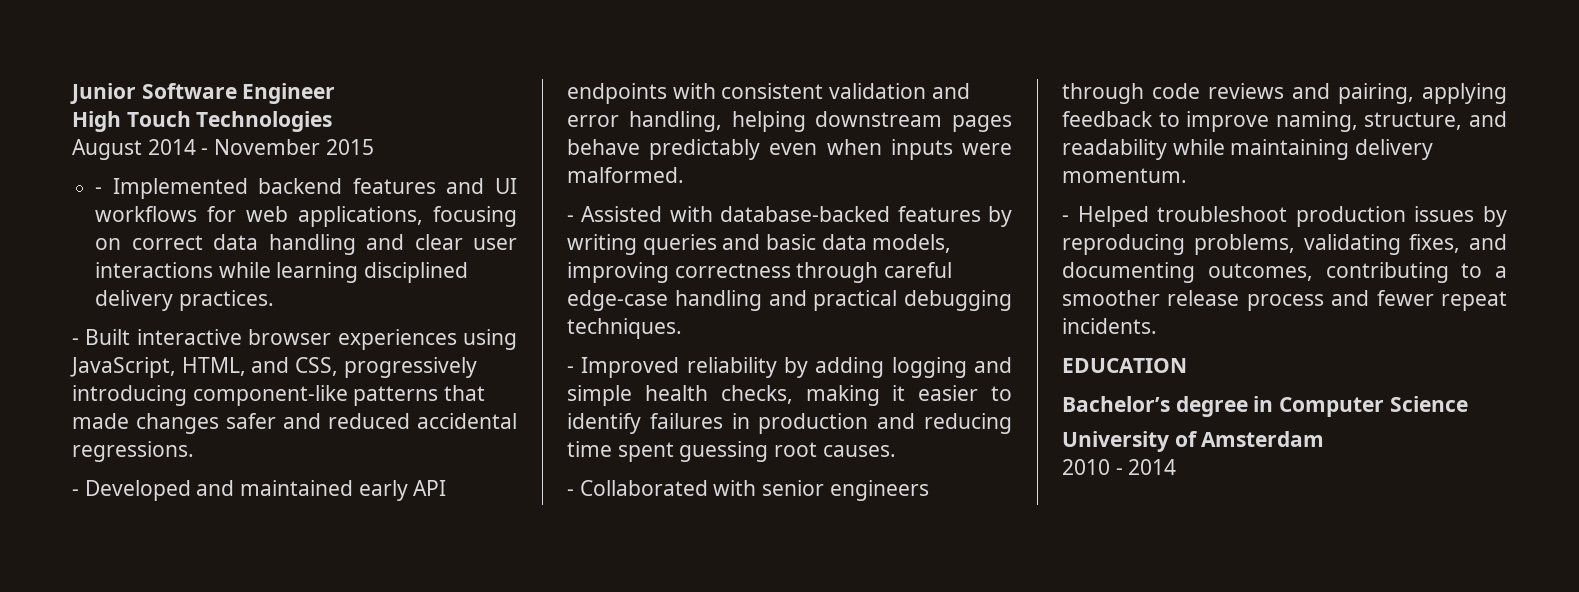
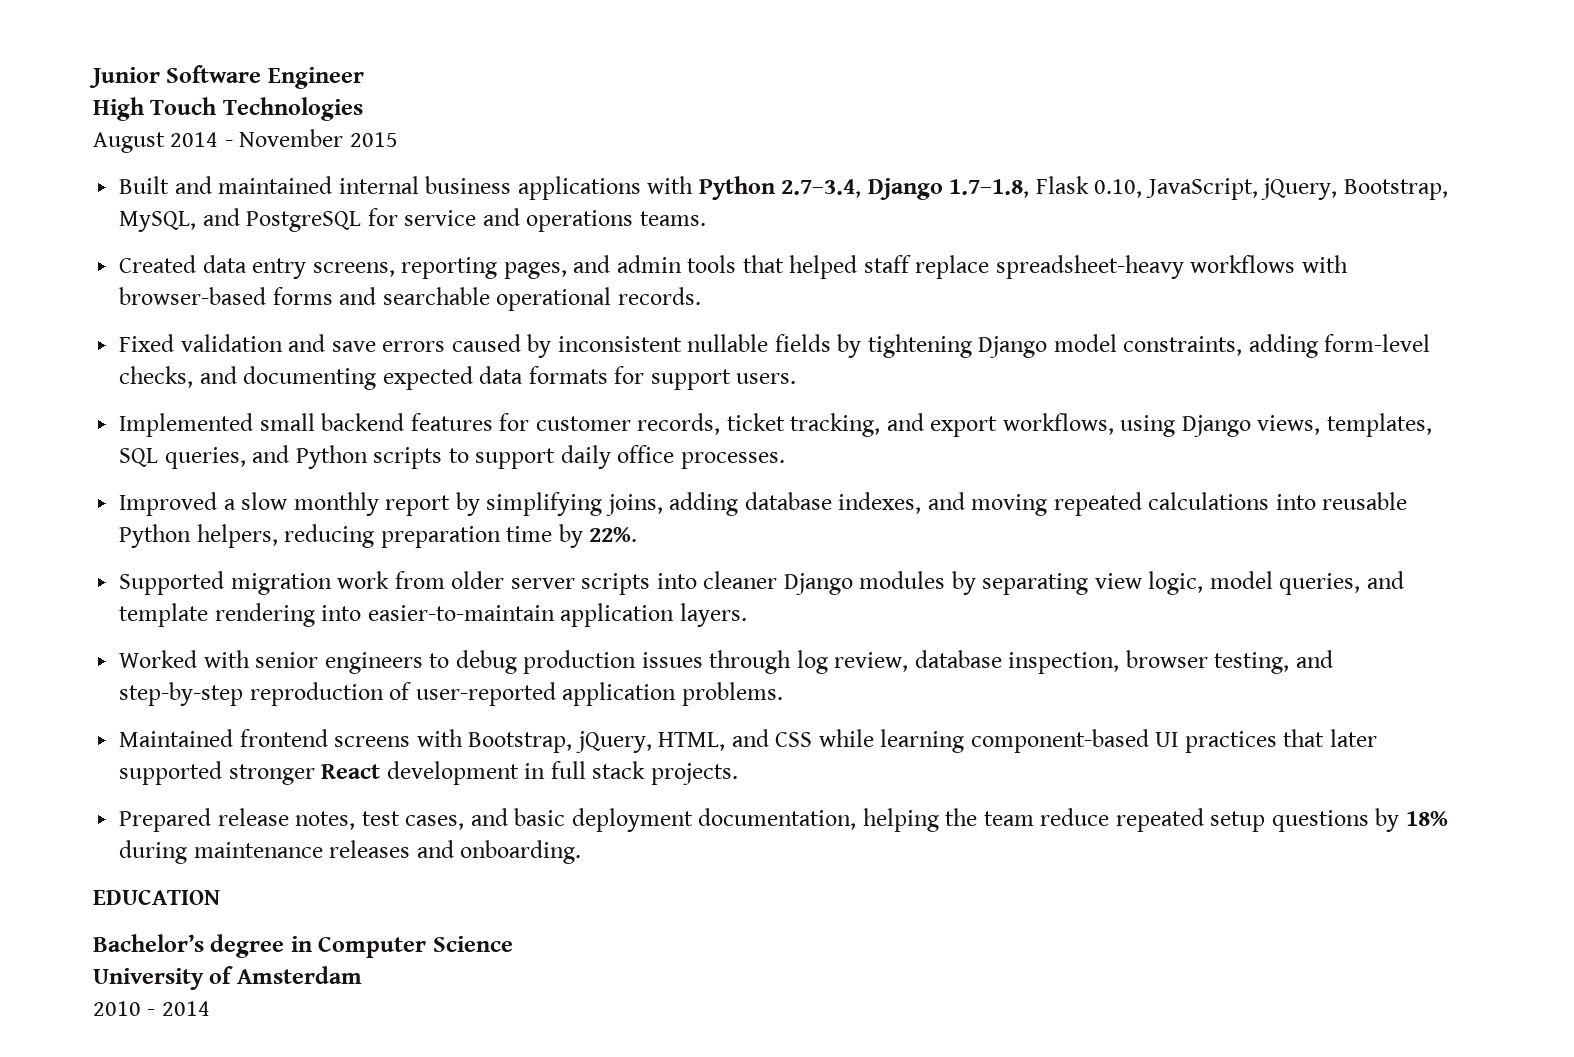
- - Implemented backend features and UI workflows for web applications, focusing on correct data handling and clear user interactions while learning disciplined delivery practices.
- - Built interactive browser experiences using JavaScript, HTML, and CSS, progressively introducing component-like patterns that made changes safer and reduced accidental regressions.
- - Developed and maintained early API endpoints with consistent validation and error handling, helping downstream pages behave predictably even when inputs were malformed.
- - Assisted with database-backed features by writing queries and basic data models, improving correctness through careful edge-case handling and practical debugging techniques.
- - Improved reliability by adding logging and simple health checks, making it easier to identify failures in production and reducing time spent guessing root causes.
- - Collaborated with senior engineers through code reviews and pairing, applying feedback to improve naming, structure, and readability while maintaining delivery momentum.
- - Helped troubleshoot production issues by reproducing problems, validating fixes, and documenting outcomes, contributing to a smoother release process and fewer repeat incidents.
+ Built and maintained internal business applications with Python 2.7–3.4, Django 1.7–1.8, Flask 0.10, JavaScript, jQuery, Bootstrap, MySQL, and PostgreSQL for service and operations teams.
+ Created data entry screens, reporting pages, and admin tools that helped staff replace spreadsheet-heavy workflows with browser-based forms and searchable operational records.
+ Fixed validation and save errors caused by inconsistent nullable fields by tightening Django model constraints, adding form-level checks, and documenting expected data formats for support users.
+ Implemented small backend features for customer records, ticket tracking, and export workflows, using Django views, templates, SQL queries, and Python scripts to support daily office processes.
+ Improved a slow monthly report by simplifying joins, adding database indexes, and moving repeated calculations into reusable Python helpers, reducing preparation time by 22%.
+ Supported migration work from older server scripts into cleaner Django modules by separating view logic, model queries, and template rendering into easier-to-maintain application layers.
+ Worked with senior engineers to debug production issues through log review, database inspection, browser testing, and step-by-step reproduction of user-reported application problems.
+ Maintained frontend screens with Bootstrap, jQuery, HTML, and CSS while learning component-based UI practices that later supported stronger React development in full stack projects.
+ Prepared release notes, test cases, and basic deployment documentation, helping the team reduce repeated setup questions by 18% during maintenance releases and onboarding.

